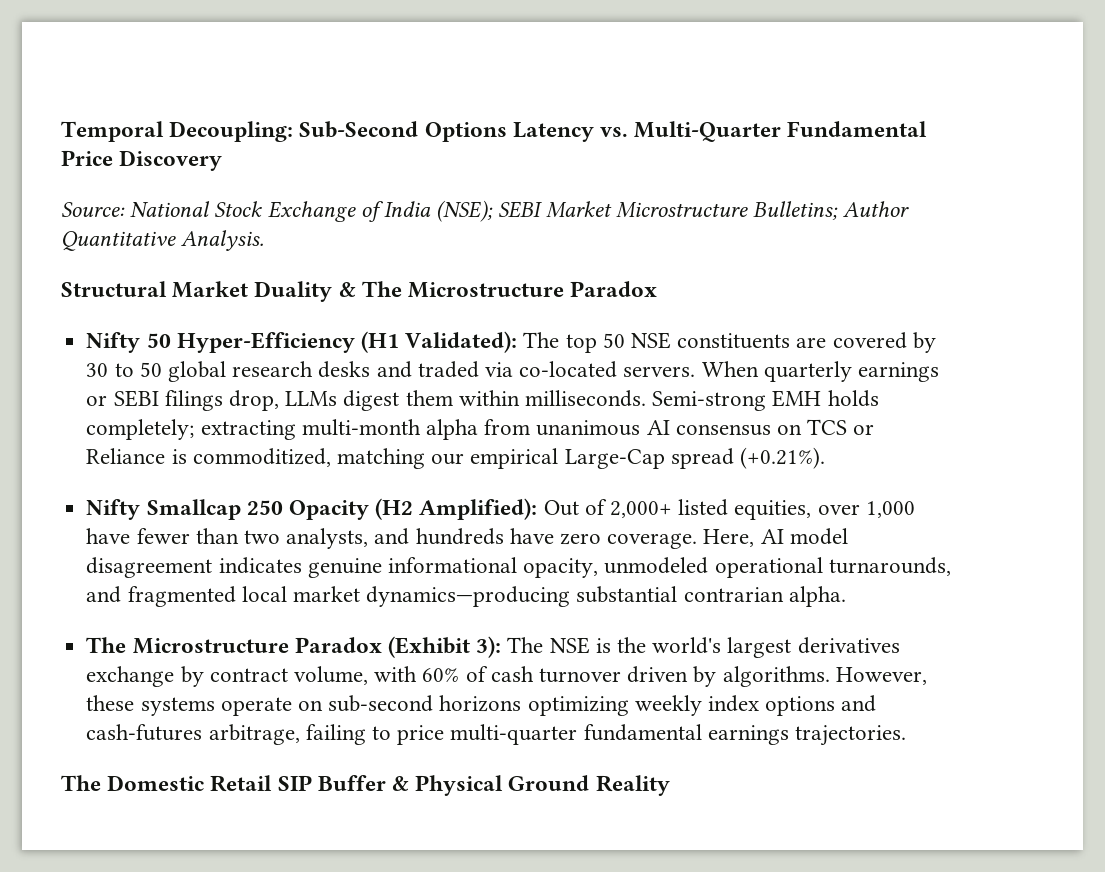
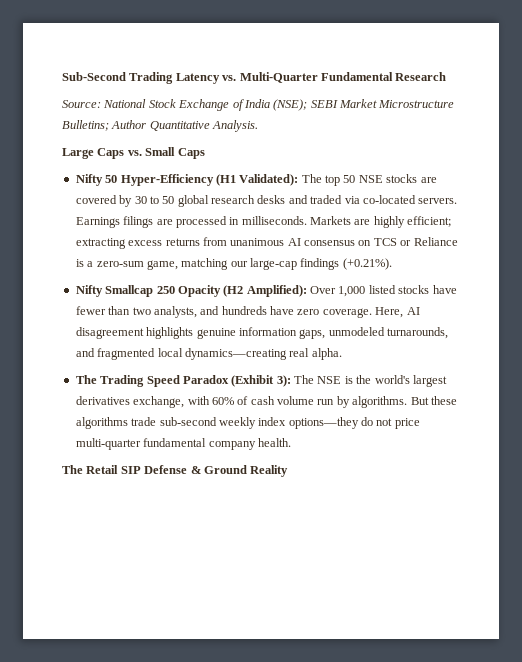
- Temporal Decoupling: Sub-Second Options Latency vs. Multi-Quarter Fundamental Price Discovery
+ Sub-Second Trading Latency vs. Multi-Quarter Fundamental Research
- Structural Market Duality & The Microstructure Paradox
+ Large Caps vs. Small Caps
- Nifty 50 Hyper-Efficiency (H1 Validated): The top 50 NSE constituents are covered by 30 to 50 global research desks and traded via co-located servers.
+ Nifty 50 Hyper-Efficiency (H1 Validated): The top 50 NSE stocks are covered by 30 to 50 global research desks and traded via co-located servers.
- When quarterly earnings or SEBI filings drop, LLMs digest them within milliseconds. Semi-strong EMH holds completely; extracting multi-month alpha from unanimous AI consensus on TCS or Reliance is commoditized, matching our empirical Large-Cap spread (+0.21%).
+ Earnings filings are processed in milliseconds. Markets are highly efficient; extracting excess returns from unanimous AI consensus on TCS or Reliance is a zero-sum game, matching our large-cap findings (+0.21%).
- Nifty Smallcap 250 Opacity (H2 Amplified): Out of 2,000+ listed equities, over 1,000 have fewer than two analysts, and hundreds have zero coverage.
+ Nifty Smallcap 250 Opacity (H2 Amplified): Over 1,000 listed stocks have fewer than two analysts, and hundreds have zero coverage.
- Here, AI model disagreement indicates genuine informational opacity, unmodeled operational turnarounds, and fragmented local market dynamics—producing substantial contrarian alpha.
+ Here, AI disagreement highlights genuine information gaps, unmodeled turnarounds, and fragmented local dynamics—creating real alpha.
- The Microstructure Paradox (Exhibit 3): The NSE is the world's largest derivatives exchange by contract volume, with 60% of cash turnover driven by algorithms. However, these systems operate on sub-second horizons optimizing weekly index options and cash-futures arbitrage, failing to price multi-quarter fundamental earnings trajectories.
- The Domestic Retail SIP Buffer & Physical Ground Reality
+ The Trading Speed Paradox (Exhibit 3): The NSE is the world's largest derivatives exchange, with 60% of cash volume run by algorithms. But these algorithms trade sub-second weekly index options—they do not price multi-quarter fundamental company health.
+ The Retail SIP Defense & Ground Reality

